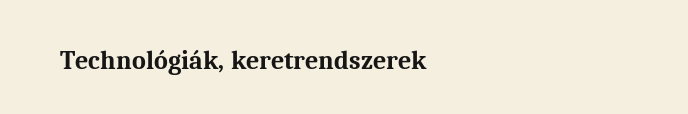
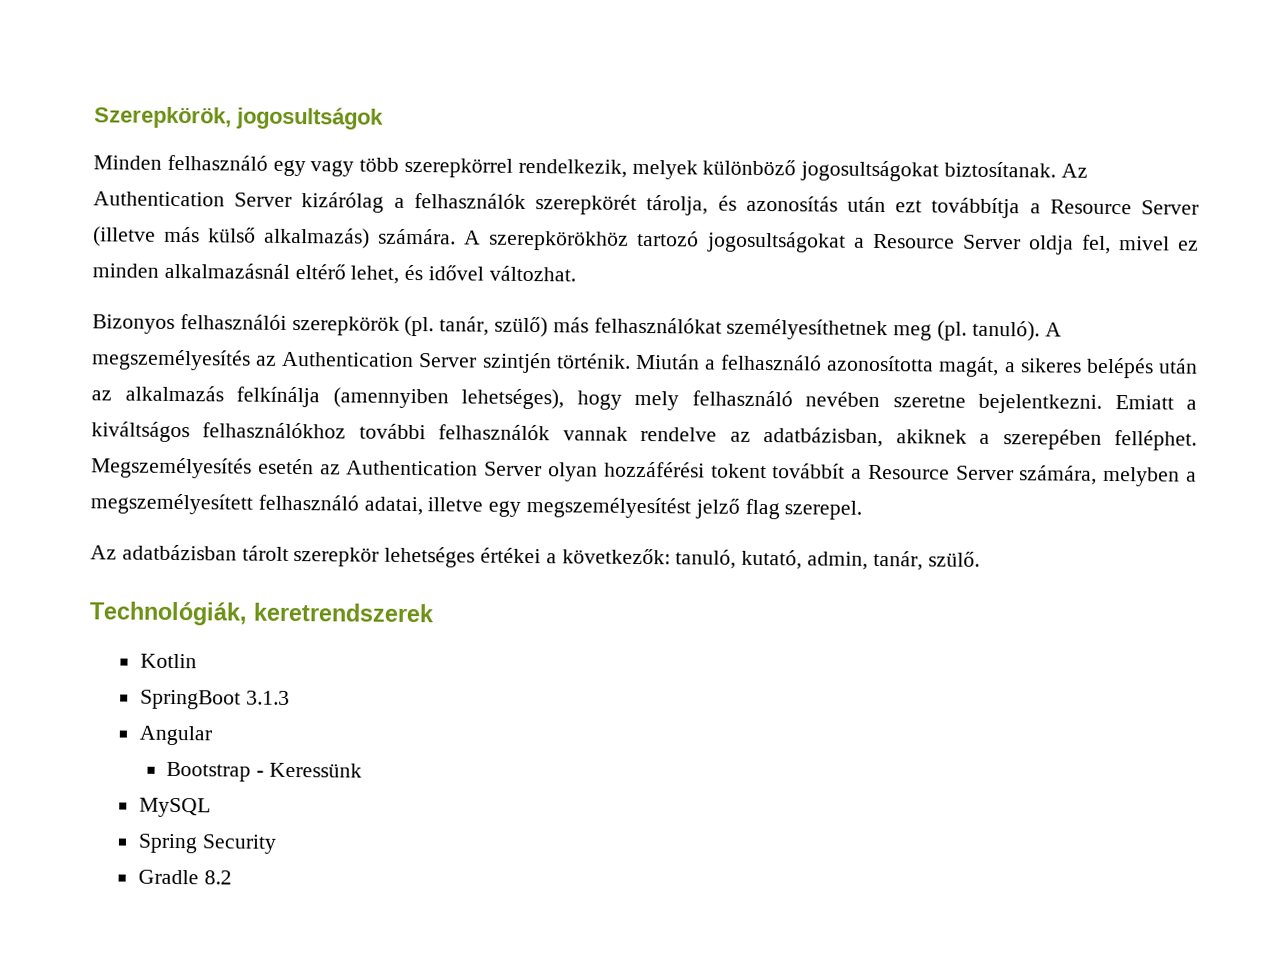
+ Szerepkörök, jogosultságok
+ Minden felhasználó egy vagy több szerepkörrel rendelkezik, melyek különböző jogosultságokat biztosítanak. Az Authentication Server kizárólag a felhasználók szerepkörét tárolja, és azonosítás után ezt továbbítja a Resource Server (illetve más külső alkalmazás) számára. A szerepkörökhöz tartozó jogosultságokat a Resource Server oldja fel, mivel ez minden alkalmazásnál eltérő lehet, és idővel változhat.
+ Bizonyos felhasználói szerepkörök (pl. tanár, szülő) más felhasználókat személyesíthetnek meg (pl. tanuló). A megszemélyesítés az Authentication Server szintjén történik. Miután a felhasználó azonosította magát, a sikeres belépés után az alkalmazás felkínálja (amennyiben lehetséges), hogy mely felhasználó nevében szeretne bejelentkezni. Emiatt a kiváltságos felhasználókhoz további felhasználók vannak rendelve az adatbázisban, akiknek a szerepében felléphet. Megszemélyesítés esetén az Authentication Server olyan hozzáférési tokent továbbít a Resource Server számára, melyben a megszemélyesített felhasználó adatai, illetve egy megszemélyesítést jelző flag szerepel.
+ Az adatbázisban tárolt szerepkör lehetséges értékei a következők: tanuló, kutató, admin, tanár, szülő.
  Technológiák, keretrendszerek
+ Kotlin
+ SpringBoot 3.1.3
+ Angular
+ Bootstrap - Keressünk
+ MySQL
+ Spring Security
+ Gradle 8.2

